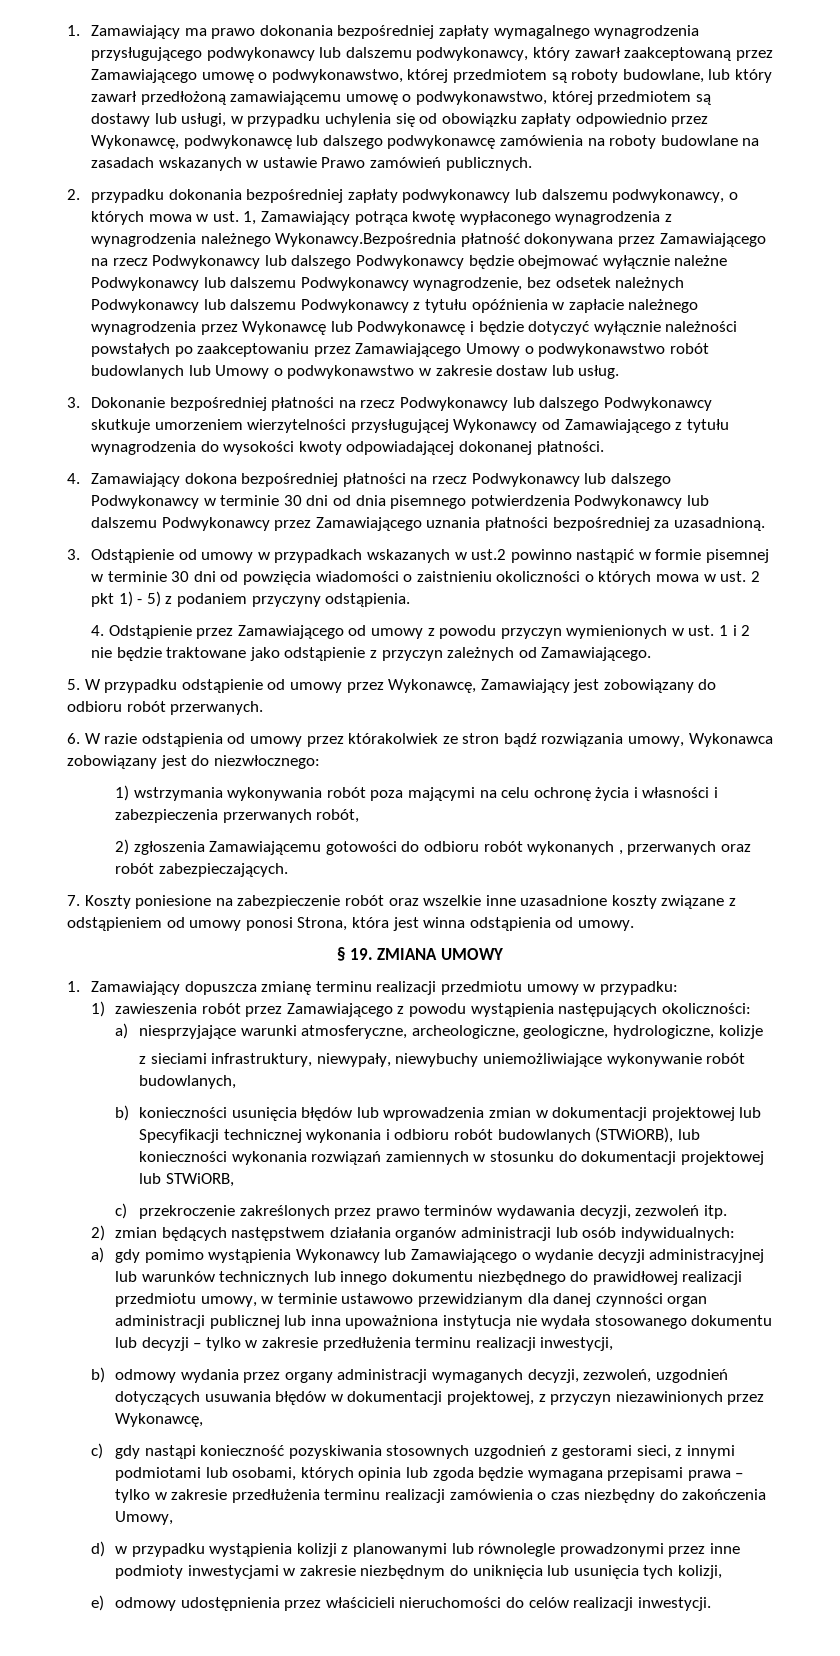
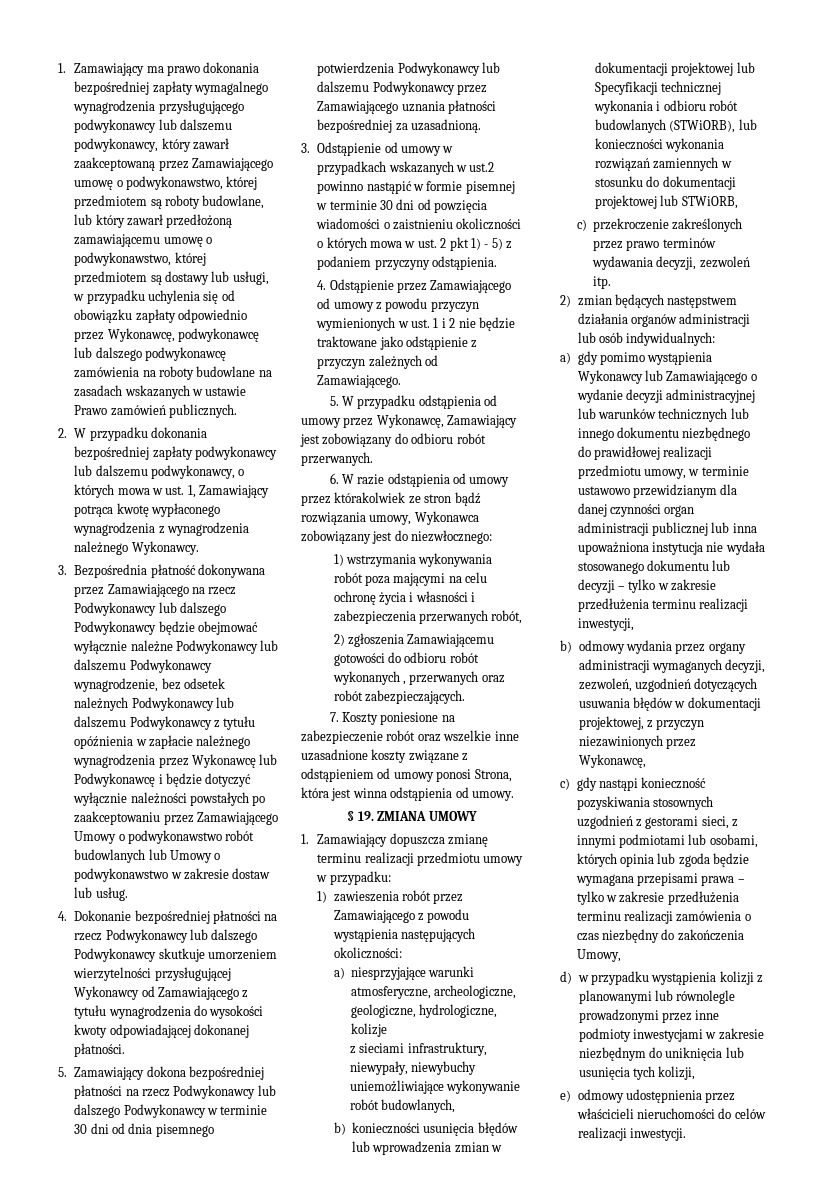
- 2. przypadku dokonania bezpośredniej zapłaty podwykonawcy lub dalszemu podwykonawcy, o których mowa w ust. 1, Zamawiający potrąca kwotę wypłaconego wynagrodzenia z wynagrodzenia należnego Wykonawcy.Bezpośrednia płatność dokonywana przez Zamawiającego na rzecz Podwykonawcy lub dalszego Podwykonawcy będzie obejmować wyłącznie należne Podwykonawcy lub dalszemu Podwykonawcy wynagrodzenie, bez odsetek należnych Podwykonawcy lub dalszemu Podwykonawcy z tytułu opóźnienia w zapłacie należnego wynagrodzenia przez Wykonawcę lub Podwykonawcę i będzie dotyczyć wyłącznie należności powstałych po zaakceptowaniu przez Zamawiającego Umowy o podwykonawstwo robót budowlanych lub Umowy o podwykonawstwo w zakresie dostaw lub usług.
+ 2. W przypadku dokonania bezpośredniej zapłaty podwykonawcy lub dalszemu podwykonawcy, o których mowa w ust. 1, Zamawiający potrąca kwotę wypłaconego wynagrodzenia z wynagrodzenia należnego Wykonawcy.
+ 3. Bezpośrednia płatność dokonywana przez Zamawiającego na rzecz Podwykonawcy lub dalszego Podwykonawcy będzie obejmować wyłącznie należne Podwykonawcy lub dalszemu Podwykonawcy wynagrodzenie, bez odsetek należnych Podwykonawcy lub dalszemu Podwykonawcy z tytułu opóźnienia w zapłacie należnego wynagrodzenia przez Wykonawcę lub Podwykonawcę i będzie dotyczyć wyłącznie należności powstałych po zaakceptowaniu przez Zamawiającego Umowy o podwykonawstwo robót budowlanych lub Umowy o podwykonawstwo w zakresie dostaw lub usług.
- 3. Dokonanie bezpośredniej płatności na rzecz Podwykonawcy lub dalszego Podwykonawcy skutkuje umorzeniem wierzytelności przysługującej Wykonawcy od Zamawiającego z tytułu wynagrodzenia do wysokości kwoty odpowiadającej dokonanej płatności.
+ 4. Dokonanie bezpośredniej płatności na rzecz Podwykonawcy lub dalszego Podwykonawcy skutkuje umorzeniem wierzytelności przysługującej Wykonawcy od Zamawiającego z tytułu wynagrodzenia do wysokości kwoty odpowiadającej dokonanej płatności.
- 4. Zamawiający dokona bezpośredniej płatności na rzecz Podwykonawcy lub dalszego Podwykonawcy w terminie 30 dni od dnia pisemnego potwierdzenia Podwykonawcy lub dalszemu Podwykonawcy przez Zamawiającego uznania płatności bezpośredniej za uzasadnioną.
+ 5. Zamawiający dokona bezpośredniej płatności na rzecz Podwykonawcy lub dalszego Podwykonawcy w terminie 30 dni od dnia pisemnego potwierdzenia Podwykonawcy lub dalszemu Podwykonawcy przez Zamawiającego uznania płatności bezpośredniej za uzasadnioną.
- 5. W przypadku odstąpienie od umowy przez Wykonawcę, Zamawiający jest zobowiązany do odbioru robót przerwanych.
+ 5. W przypadku odstąpienia od umowy przez Wykonawcę, Zamawiający jest zobowiązany do odbioru robót przerwanych.

